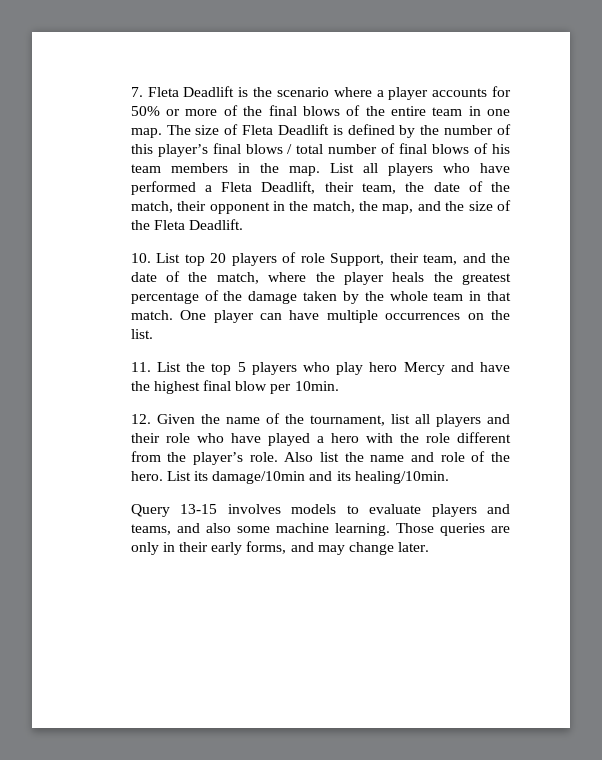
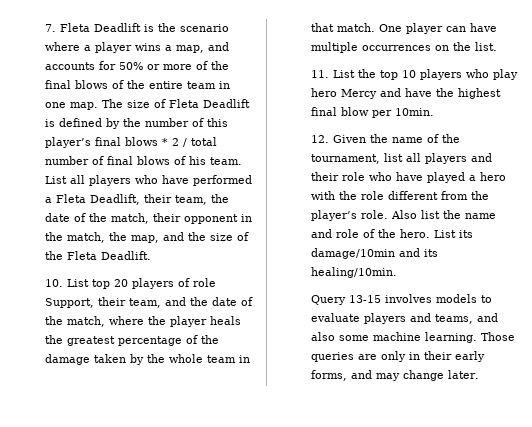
- 7. Fleta Deadlift is the scenario where a player accounts for 50% or more of the final blows of the entire team in one map.
+ 7. Fleta Deadlift is the scenario where a player wins a map, and accounts for 50% or more of the final blows of the entire team in one map.
- The size of Fleta Deadlift is defined by the number of this player’s final blows / total number of final blows of his team members in the map.
+ The size of Fleta Deadlift is defined by the number of this player’s final blows * 2 / total number of final blows of his team.
- 11. List the top 5 players who play hero Mercy and have the highest final blow per 10min.
+ 11. List the top 10 players who play hero Mercy and have the highest final blow per 10min.

